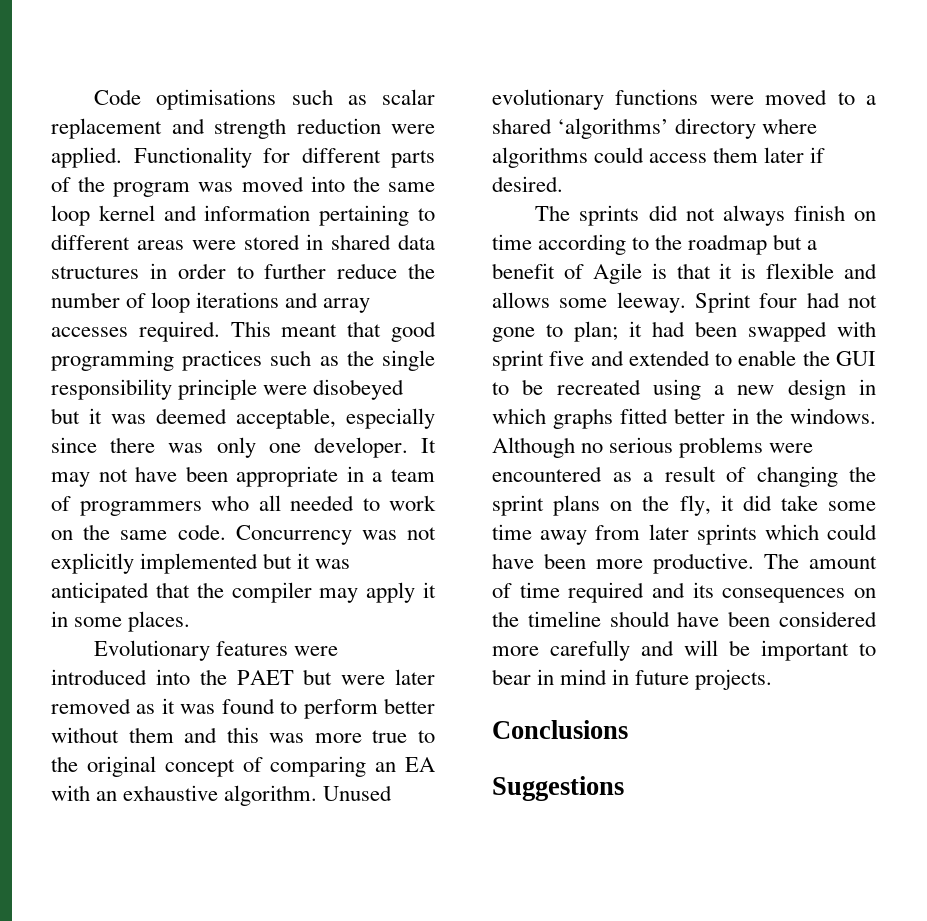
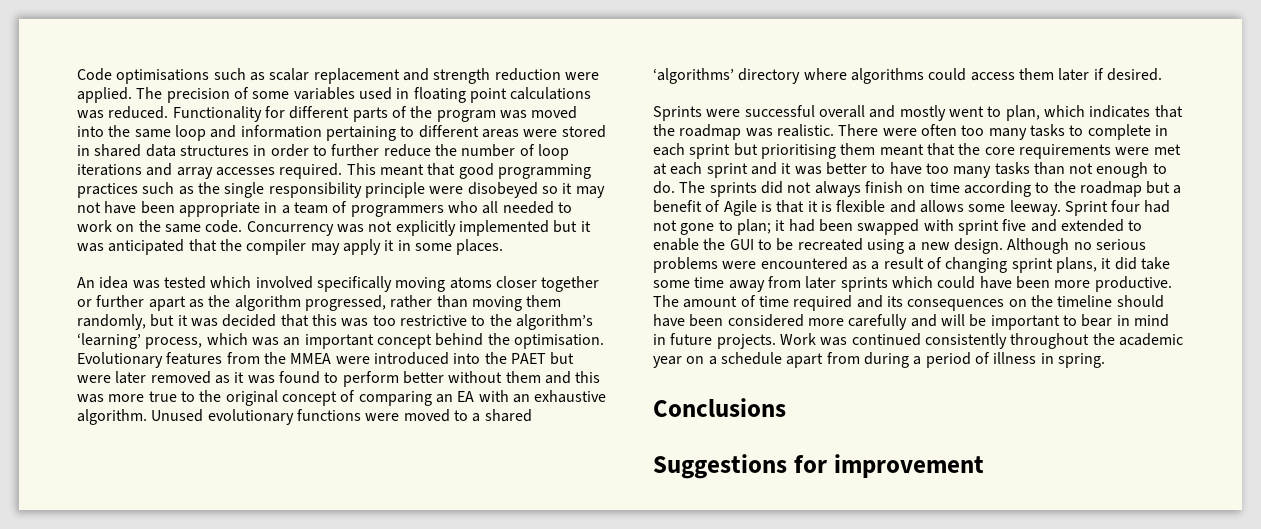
+ The precision of some variables used in floating point calculations was reduced.
- Functionality for different parts of the program was moved into the same loop kernel and information pertaining to different areas were stored in shared data structures in order to further reduce the number of loop iterations and array accesses required.
+ Functionality for different parts of the program was moved into the same loop and information pertaining to different areas were stored in shared data structures in order to further reduce the number of loop iterations and array accesses required.
- This meant that good programming practices such as the single responsibility principle were disobeyed but it was deemed acceptable, especially since there was only one developer. It may not have been appropriate in a team of programmers who all needed to work on the same code.
+ This meant that good programming practices such as the single responsibility principle were disobeyed so it may not have been appropriate in a team of programmers who all needed to work on the same code.
- Evolutionary features were introduced into the PAET but were later removed as it was found to perform better without them and this was more true to the original concept of comparing an EA with an exhaustive algorithm.
+ An idea was tested which involved specifically moving atoms closer together or further apart as the algorithm progressed, rather than moving them randomly, but it was decided that this was too restrictive to the algorithm’s ‘learning’ process, which was an important concept behind the optimisation. Evolutionary features from the MMEA were introduced into the PAET but were later removed as it was found to perform better without them and this was more true to the original concept of comparing an EA with an exhaustive algorithm.
+ Sprints were successful overall and mostly went to plan, which indicates that the roadmap was realistic. There were often too many tasks to complete in each sprint but prioritising them meant that the core requirements were met at each sprint and it was better to have too many tasks than not enough to do.
- Sprint four had not gone to plan; it had been swapped with sprint five and extended to enable the GUI to be recreated using a new design in which graphs fitted better in the windows.
+ Sprint four had not gone to plan; it had been swapped with sprint five and extended to enable the GUI to be recreated using a new design.
- Although no serious problems were encountered as a result of changing the sprint plans on the fly, it did take some time away from later sprints which could have been more productive.
+ Although no serious problems were encountered as a result of changing sprint plans, it did take some time away from later sprints which could have been more productive.
+ Work was continued consistently throughout the academic year on a schedule apart from during a period of illness in spring.
- Suggestions
+ Suggestions for improvement

